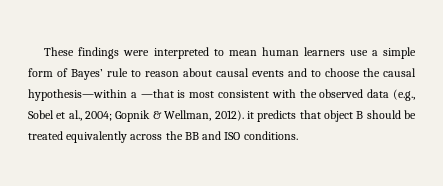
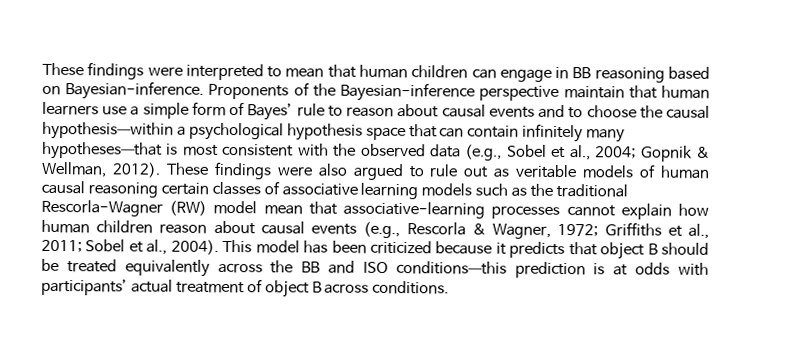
- These findings were interpreted to mean human learners use a simple form of Bayes’ rule to reason about causal events and to choose the causal hypothesis—within a —that is most consistent with the observed data (e.g., Sobel et al., 2004; Gopnik & Wellman, 2012). it predicts that object B should be treated equivalently across the BB and ISO conditions.
+ These findings were interpreted to mean that human children can engage in BB reasoning based on Bayesian-inference. Proponents of the Bayesian-inference perspective maintain that human learners use a simple form of Bayes’ rule to reason about causal events and to choose the causal hypothesis—within a psychological hypothesis space that can contain infinitely many hypotheses—that is most consistent with the observed data (e.g., Sobel et al., 2004; Gopnik & Wellman, 2012). These findings were also argued to rule out as veritable models of human causal reasoning certain classes of associative learning models such as the traditional Rescorla-Wagner (RW) model mean that associative-learning processes cannot explain how human children reason about causal events (e.g., Rescorla & Wagner, 1972; Griffiths et al., 2011; Sobel et al., 2004). This model has been criticized because it predicts that object B should be treated equivalently across the BB and ISO conditions—this prediction is at odds with participants’ actual treatment of object B across conditions.

